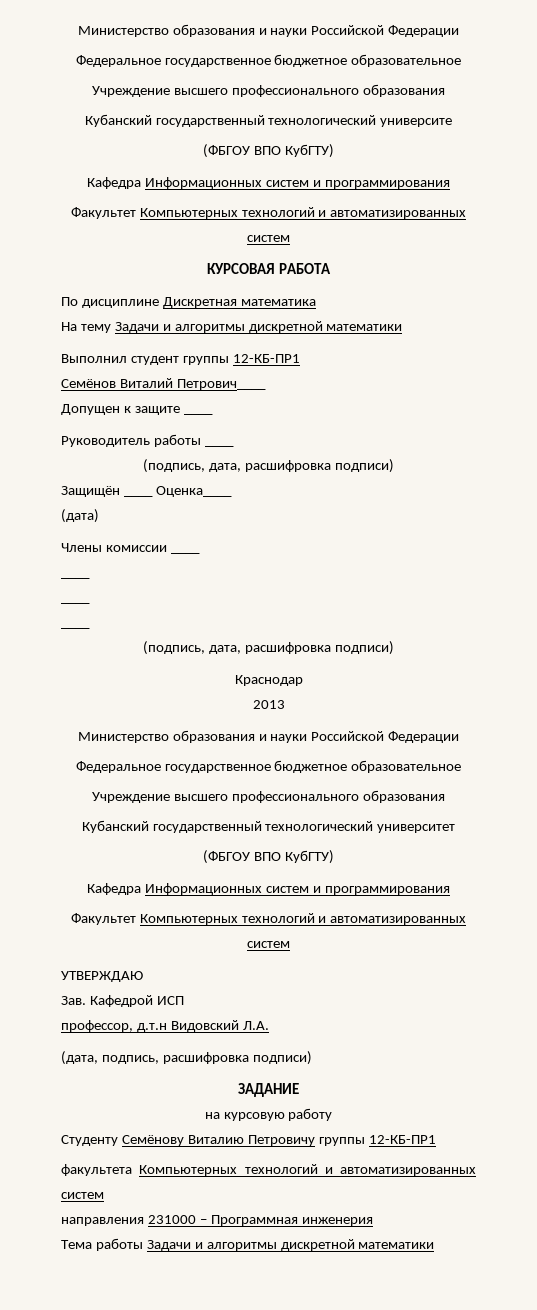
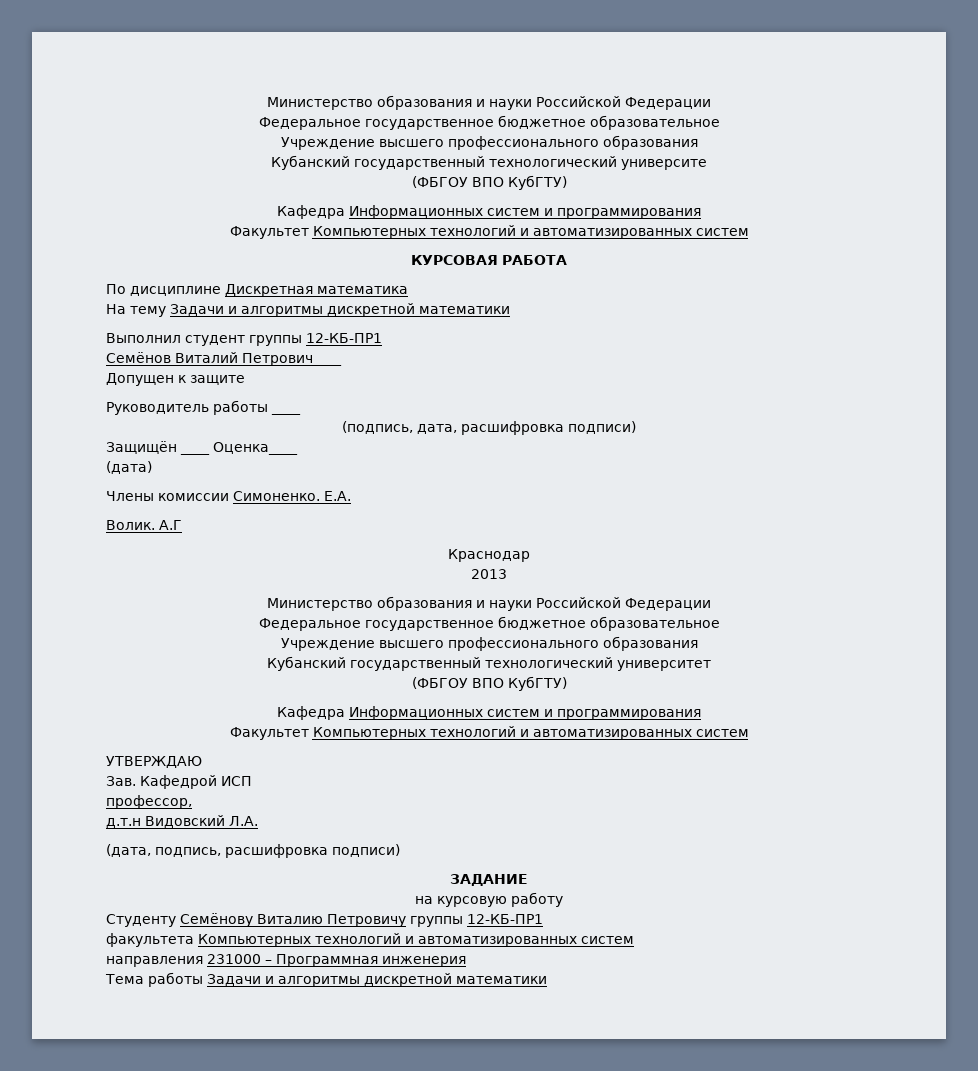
- Допущен к защите ____
+ Допущен к защите
- Члены комиссии ____
- ____
- ____
- ____
- (подпись, дата, расшифровка подписи)
+ Члены комиссии Симоненко. Е.А.
+ Волик. А.Г
- профессор, д.т.н Видовский Л.А.
+ профессор,
+ д.т.н Видовский Л.А.

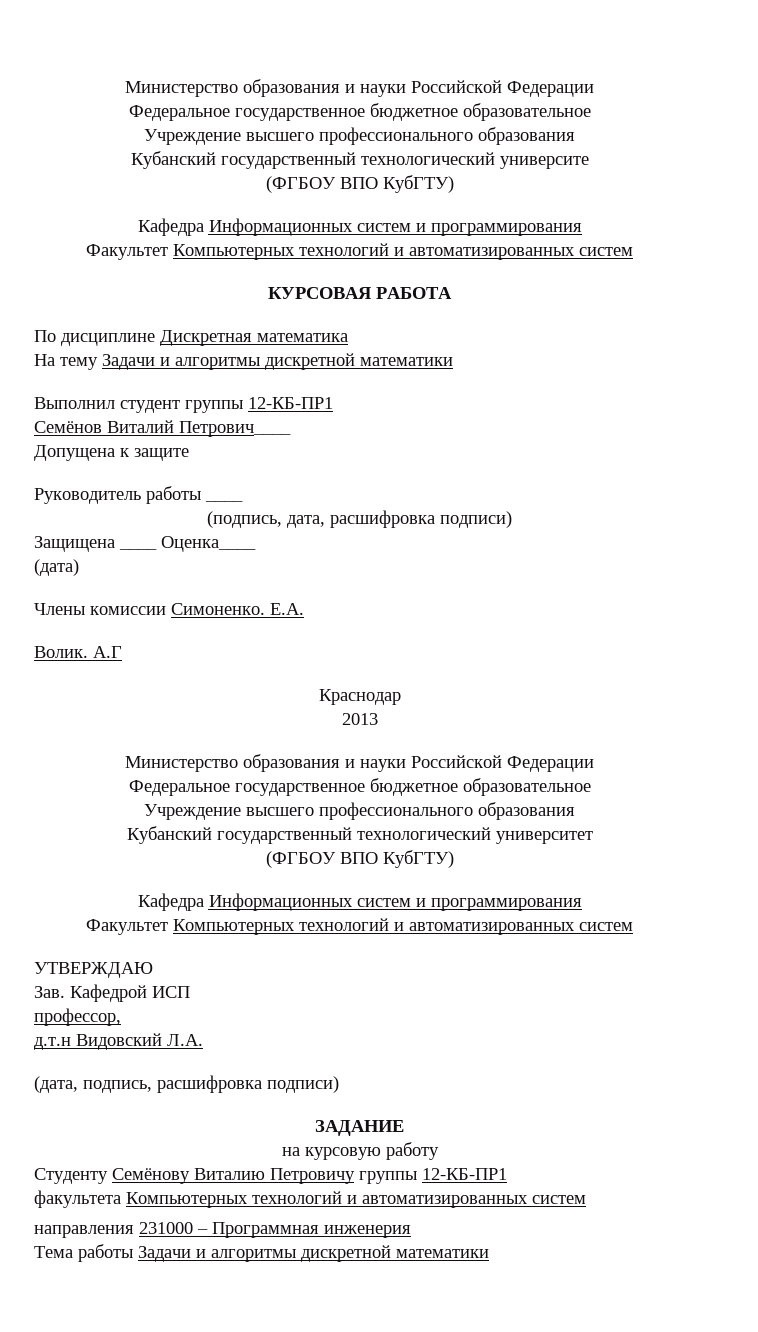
  Кубанский государственный технологический университе
- (ФБГОУ ВПО КубГТУ)
+ (ФГБОУ ВПО КубГТУ)
- Допущен к защите
+ Допущена к защите
- Защищён ____ Оценка____
+ Защищена ____ Оценка____
  Кубанский государственный технологический университет
- (ФБГОУ ВПО КубГТУ)
+ (ФГБОУ ВПО КубГТУ)

